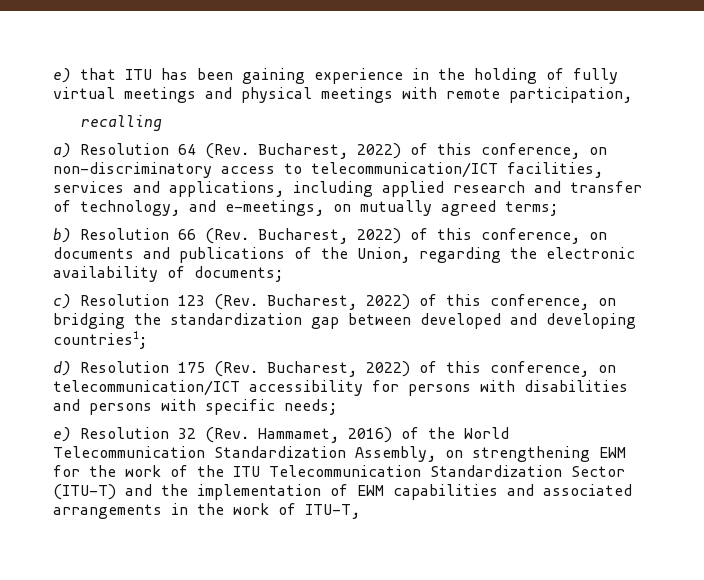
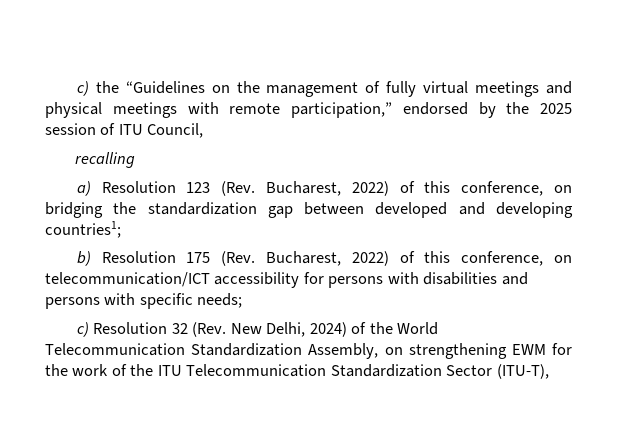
- e) that ITU has been gaining experience in the holding of fully virtual meetings and physical meetings with remote participation,
+ c) the “Guidelines on the management of fully virtual meetings and physical meetings with remote participation,” endorsed by the 2025 session of ITU Council,
  recalling
- a) Resolution 64 (Rev. Bucharest, 2022) of this conference, on non-discriminatory access to telecommunication/ICT facilities, services and applications, including applied research and transfer of technology, and e-meetings, on mutually agreed terms;
- b) Resolution 66 (Rev. Bucharest, 2022) of this conference, on documents and publications of the Union, regarding the electronic availability of documents;
- c) Resolution 123 (Rev. Bucharest, 2022) of this conference, on bridging the standardization gap between developed and developing countries1;
+ a) Resolution 123 (Rev. Bucharest, 2022) of this conference, on bridging the standardization gap between developed and developing countries1;
- d) Resolution 175 (Rev. Bucharest, 2022) of this conference, on telecommunication/ICT accessibility for persons with disabilities and persons with specific needs;
+ b) Resolution 175 (Rev. Bucharest, 2022) of this conference, on telecommunication/ICT accessibility for persons with disabilities and persons with specific needs;
- e) Resolution 32 (Rev. Hammamet, 2016) of the World Telecommunication Standardization Assembly, on strengthening EWM for the work of the ITU Telecommunication Standardization Sector (ITU-T) and the implementation of EWM capabilities and associated arrangements in the work of ITU-T,
+ c) Resolution 32 (Rev. New Delhi, 2024) of the World Telecommunication Standardization Assembly, on strengthening EWM for the work of the ITU Telecommunication Standardization Sector (ITU-T),

